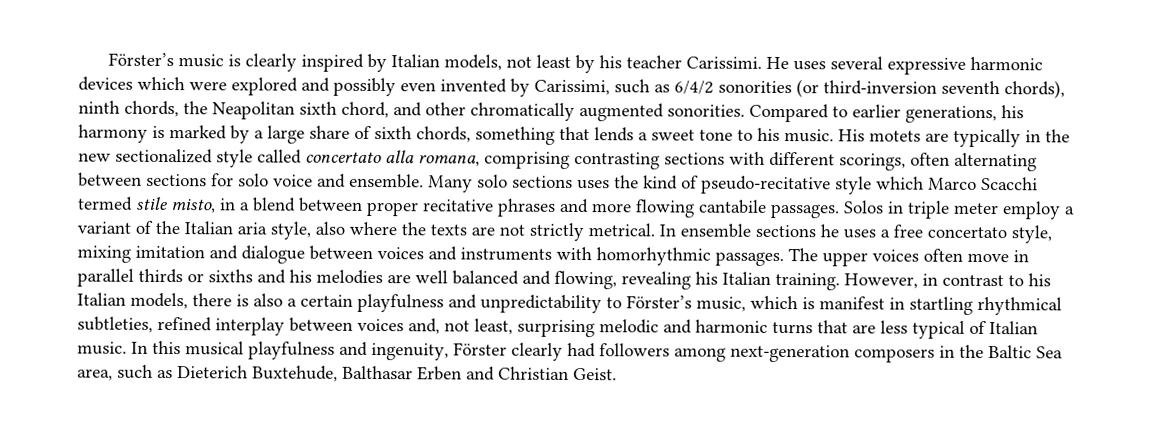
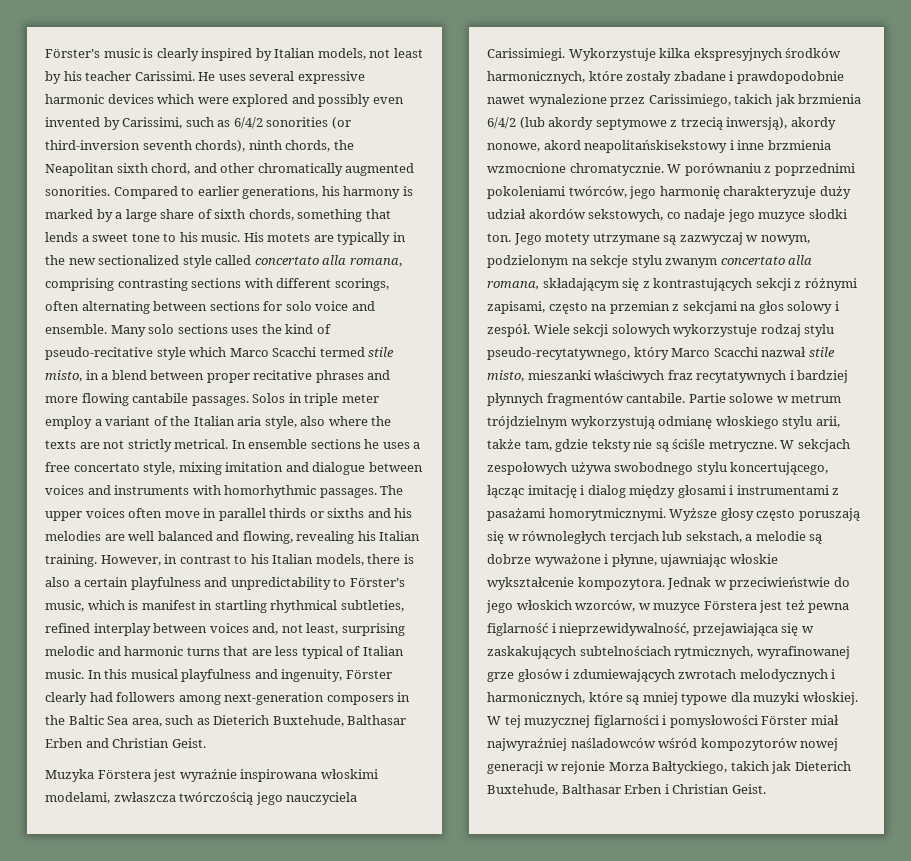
+ Muzyka Förstera jest wyraźnie inspirowana włoskimi modelami, zwłaszcza twórczością jego nauczyciela Carissimiegi. Wykorzystuje kilka ekspresyjnych środków harmonicznych, które zostały zbadane i prawdopodobnie nawet wynalezione przez Carissimiego, takich jak brzmienia 6/4/2 (lub akordy septymowe z trzecią inwersją), akordy nonowe, akord neapolitańskisekstowy i inne brzmienia wzmocnione chromatycznie. W porównaniu z poprzednimi pokoleniami twórców, jego harmonię charakteryzuje duży udział akordów sekstowych, co nadaje jego muzyce słodki ton. Jego motety utrzymane są zazwyczaj w nowym, podzielonym na sekcje stylu zwanym concertato alla romana, składającym się z kontrastujących sekcji z różnymi zapisami, często na przemian z sekcjami na głos solowy i zespół. Wiele sekcji solowych wykorzystuje rodzaj stylu pseudo-recytatywnego, który Marco Scacchi nazwał stile misto, mieszanki właściwych fraz recytatywnych i bardziej płynnych fragmentów cantabile. Partie solowe w metrum trójdzielnym wykorzystują odmianę włoskiego stylu arii, także tam, gdzie teksty nie są ściśle metryczne. W sekcjach zespołowych używa swobodnego stylu koncertującego, łącząc imitację i dialog między głosami i instrumentami z pasażami homorytmicznymi. Wyższe głosy często poruszają się w równoległych tercjach lub sekstach, a melodie są dobrze wyważone i płynne, ujawniając włoskie wykształcenie kompozytora. Jednak w przeciwieństwie do jego włoskich wzorców, w muzyce Förstera jest też pewna figlarność i nieprzewidywalność, przejawiająca się w zaskakujących subtelnościach rytmicznych, wyrafinowanej grze głosów i zdumiewających zwrotach melodycznych i harmonicznych, które są mniej typowe dla muzyki włoskiej. W tej muzycznej figlarności i pomysłowości Förster miał najwyraźniej naśladowców wśród kompozytorów nowej generacji w rejonie Morza Bałtyckiego, takich jak Dieterich Buxtehude, Balthasar Erben i Christian Geist.

